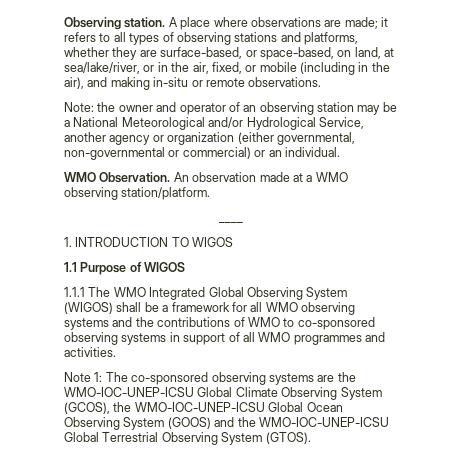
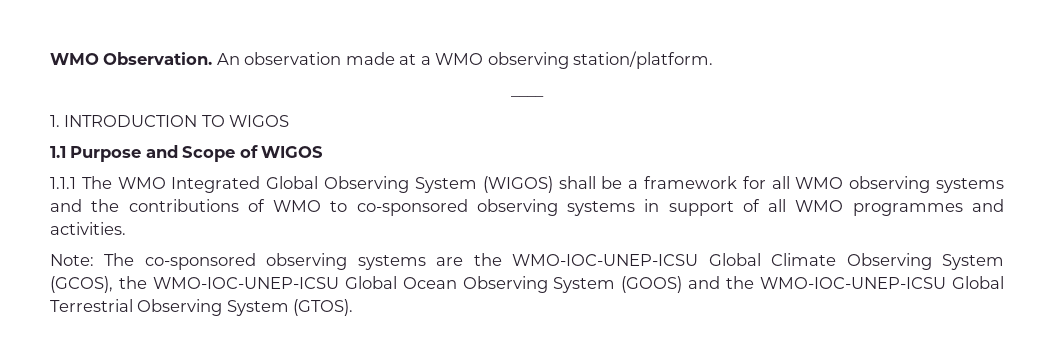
- Observing station. A place where observations are made; it refers to all types of observing stations and platforms, whether they are surface-based, or space-based, on land, at sea/lake/river, or in the air, fixed, or mobile (including in the air), and making in-situ or remote observations.
- Note: the owner and operator of an observing station may be a National Meteorological and/or Hydrological Service, another agency or organization (either governmental, non-governmental or commercial) or an individual.
- 1.1 Purpose of WIGOS
+ 1.1 Purpose and Scope of WIGOS
- Note 1: The co-sponsored observing systems are the WMO-IOC-UNEP-ICSU Global Climate Observing System (GCOS), the WMO-IOC-UNEP-ICSU Global Ocean Observing System (GOOS) and the WMO-IOC-UNEP-ICSU Global Terrestrial Observing System (GTOS).
+ Note: The co-sponsored observing systems are the WMO-IOC-UNEP-ICSU Global Climate Observing System (GCOS), the WMO-IOC-UNEP-ICSU Global Ocean Observing System (GOOS) and the WMO-IOC-UNEP-ICSU Global Terrestrial Observing System (GTOS).

